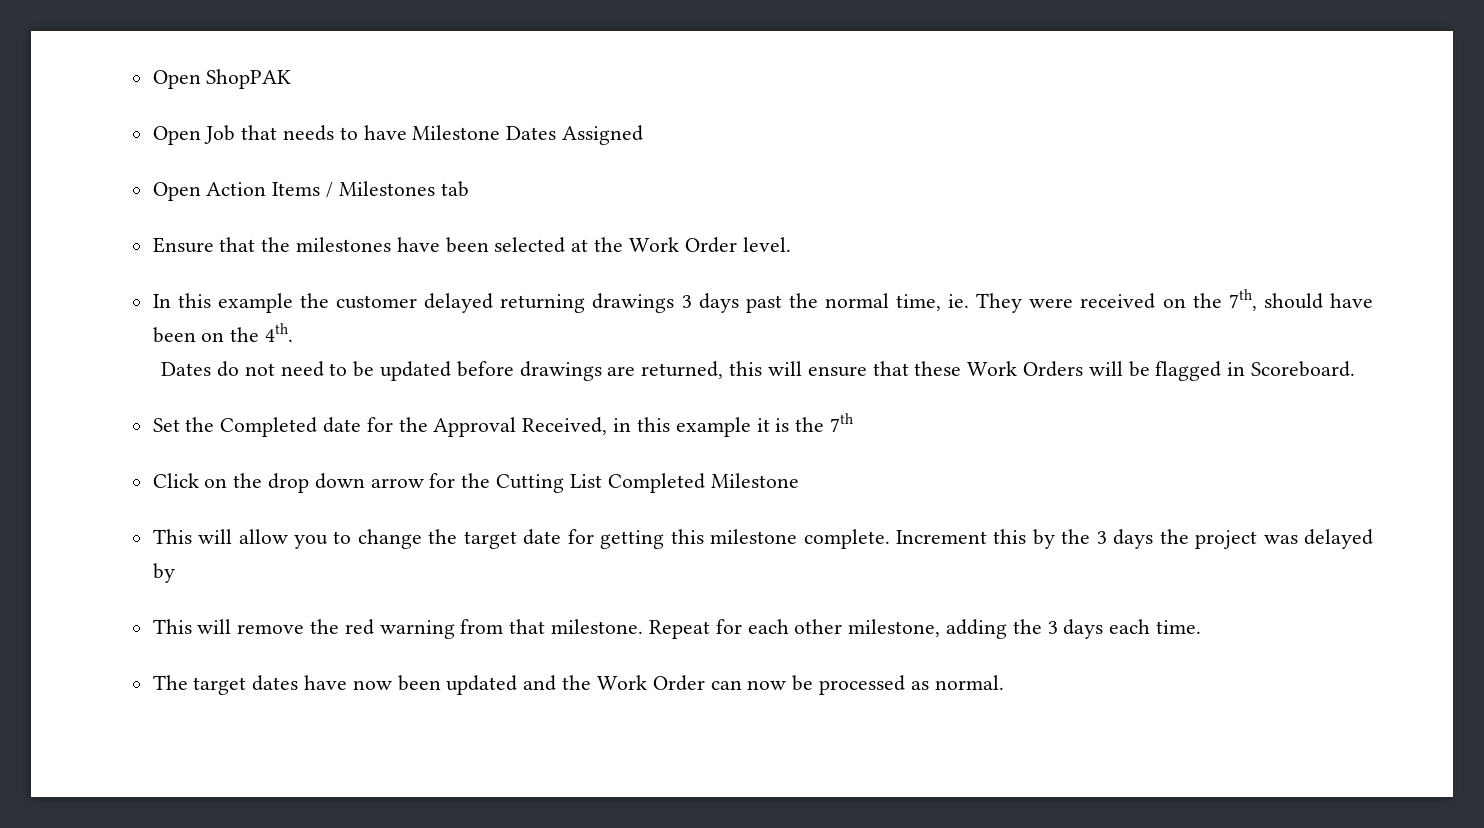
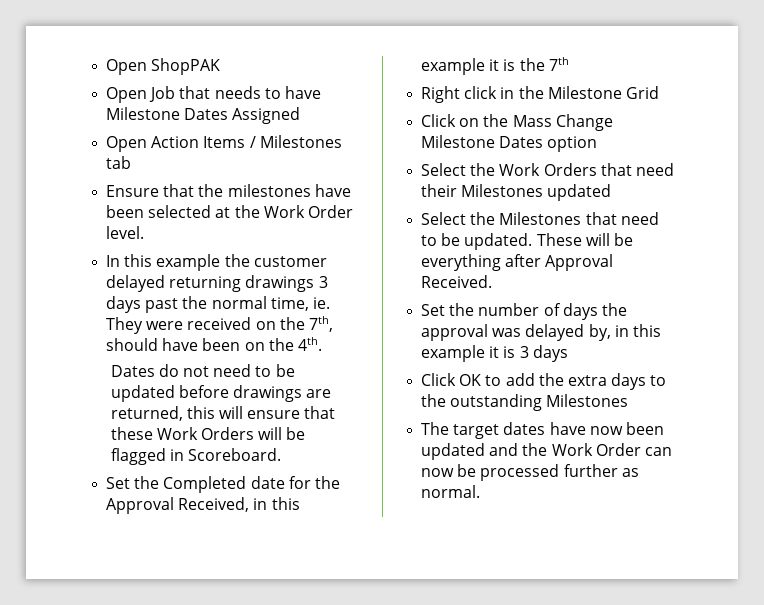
- Click on the drop down arrow for the Cutting List Completed Milestone
- This will allow you to change the target date for getting this milestone complete. Increment this by the 3 days the project was delayed by
- This will remove the red warning from that milestone. Repeat for each other milestone, adding the 3 days each time.
+ Right click in the Milestone Grid
+ Click on the Mass Change Milestone Dates option
+ Select the Work Orders that need their Milestones updated
+ Select the Milestones that need to be updated. These will be everything after Approval Received.
+ Set the number of days the approval was delayed by, in this example it is 3 days
+ Click OK to add the extra days to the outstanding Milestones
- The target dates have now been updated and the Work Order can now be processed as normal.
+ The target dates have now been updated and the Work Order can now be processed further as normal.

